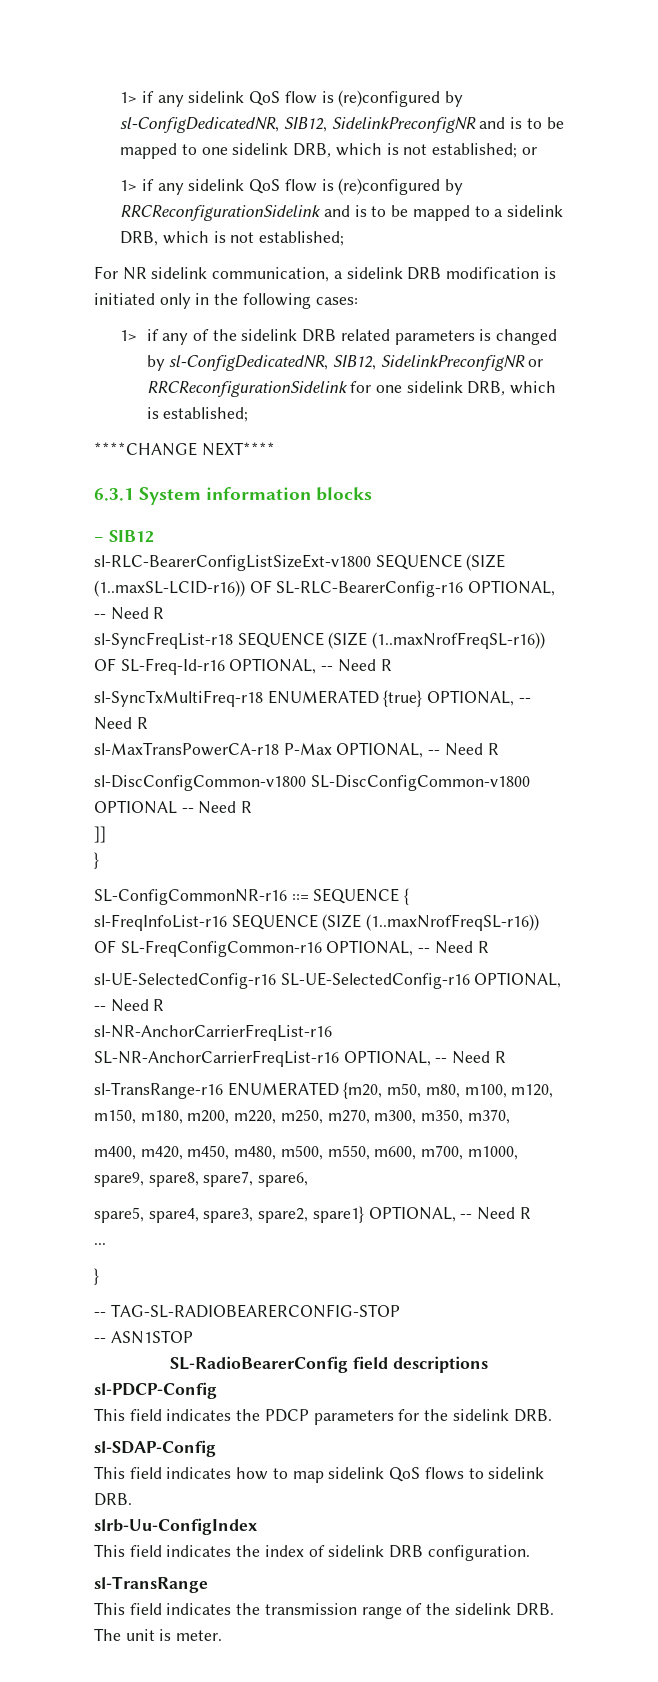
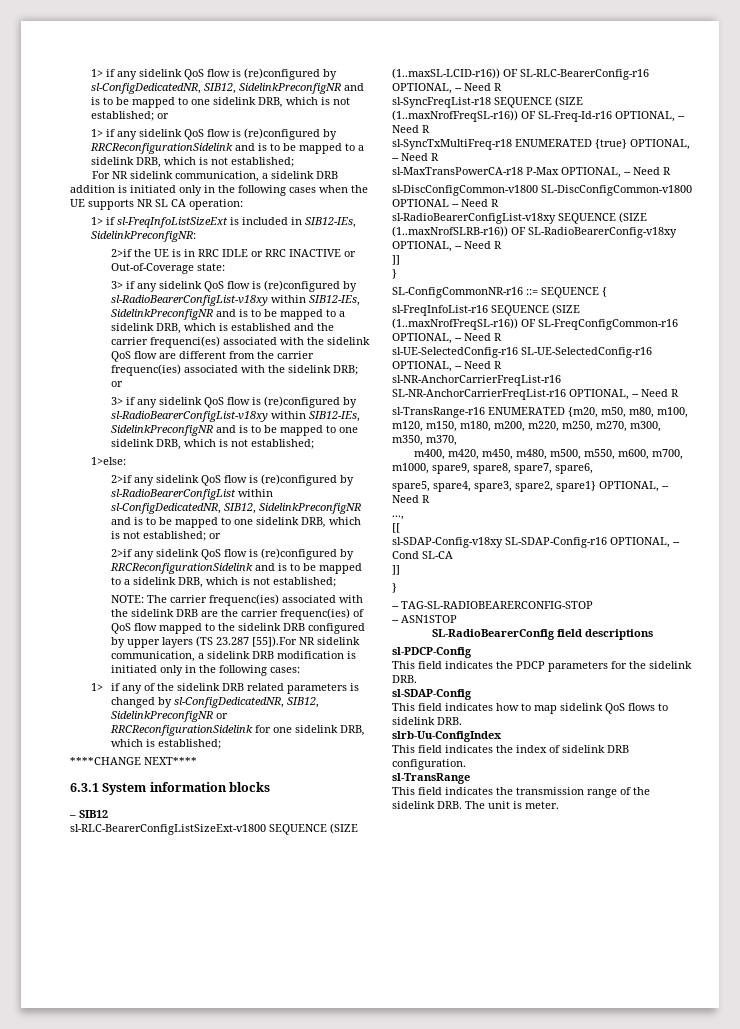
- For NR sidelink communication, a sidelink DRB modification is initiated only in the following cases:
+ For NR sidelink communication, a sidelink DRB addition is initiated only in the following cases when the UE supports NR SL CA operation:
+ 1> if sl-FreqInfoListSizeExt is included in SIB12-IEs, SidelinkPreconfigNR:
+ 2>if the UE is in RRC IDLE or RRC INACTIVE or Out-of-Coverage state:
+ 3> if any sidelink QoS flow is (re)configured by sl-RadioBearerConfigList-v18xy within SIB12-IEs, SidelinkPreconfigNR and is to be mapped to a sidelink DRB, which is established and the carrier frequenci(es) associated with the sidelink QoS flow are different from the carrier frequenc(ies) associated with the sidelink DRB; or
+ 3> if any sidelink QoS flow is (re)configured by sl-RadioBearerConfigList-v18xy within SIB12-IEs, SidelinkPreconfigNR and is to be mapped to one sidelink DRB, which is not established;
+ 1>else:
+ 2>if any sidelink QoS flow is (re)configured by sl-RadioBearerConfigList within sl-ConfigDedicatedNR, SIB12, SidelinkPreconfigNR and is to be mapped to one sidelink DRB, which is not established; or
+ 2>if any sidelink QoS flow is (re)configured by RRCReconfigurationSidelink and is to be mapped to a sidelink DRB, which is not established;
+ NOTE: The carrier frequenc(ies) associated with the sidelink DRB are the carrier frequenc(ies) of QoS flow mapped to the sidelink DRB configured by upper layers (TS 23.287 [55]).For NR sidelink communication, a sidelink DRB modification is initiated only in the following cases:
+ sl-RadioBearerConfigList-v18xy SEQUENCE (SIZE (1..maxNrofSLRB-r16)) OF SL-RadioBearerConfig-v18xy OPTIONAL, -- Need R
- ...
+ ...,
+ [[
+ sl-SDAP-Config-v18xy SL-SDAP-Config-r16 OPTIONAL, -- Cond SL-CA
+ ]]

